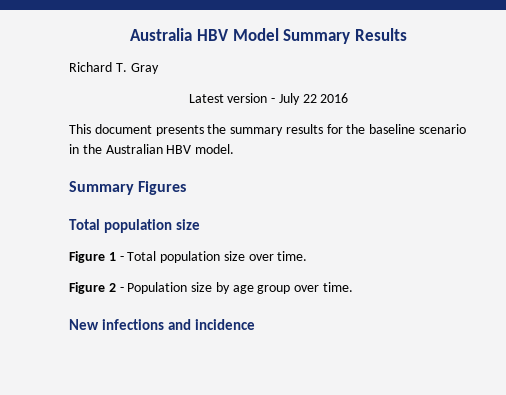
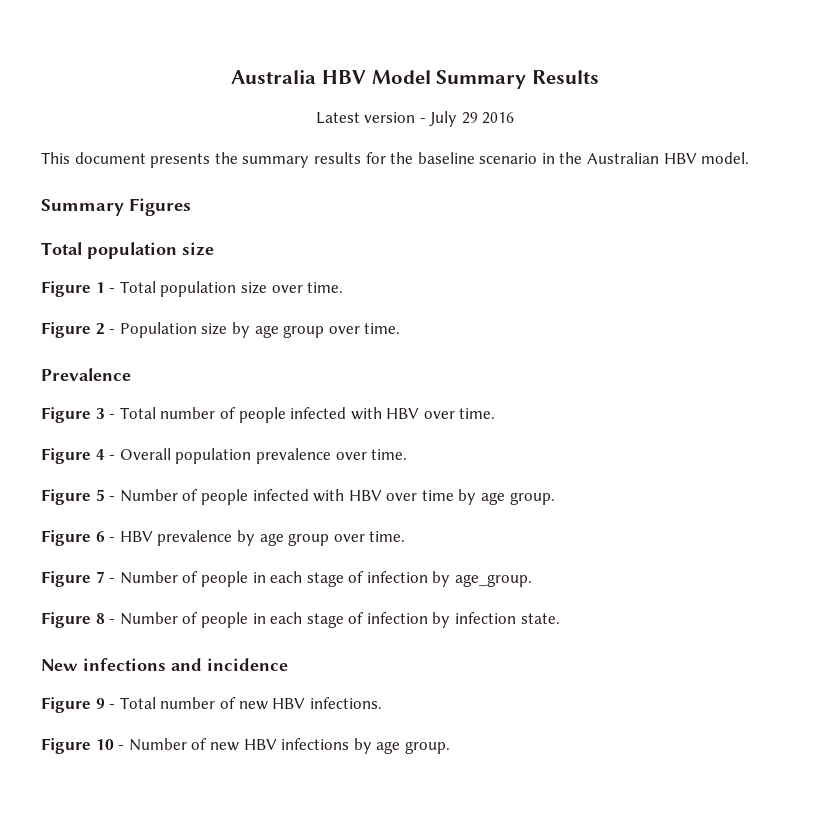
- Richard T. Gray
- Latest version - July 22 2016
+ Latest version - July 29 2016
+ Prevalence
+ Figure 3 - Total number of people infected with HBV over time.
+ Figure 4 - Overall population prevalence over time.
+ Figure 5 - Number of people infected with HBV over time by age group.
+ Figure 6 - HBV prevalence by age group over time.
+ Figure 7 - Number of people in each stage of infection by age_group.
+ Figure 8 - Number of people in each stage of infection by infection state.
  New infections and incidence
+ Figure 9 - Total number of new HBV infections.
+ Figure 10 - Number of new HBV infections by age group.

